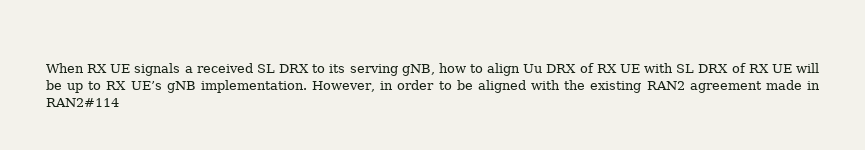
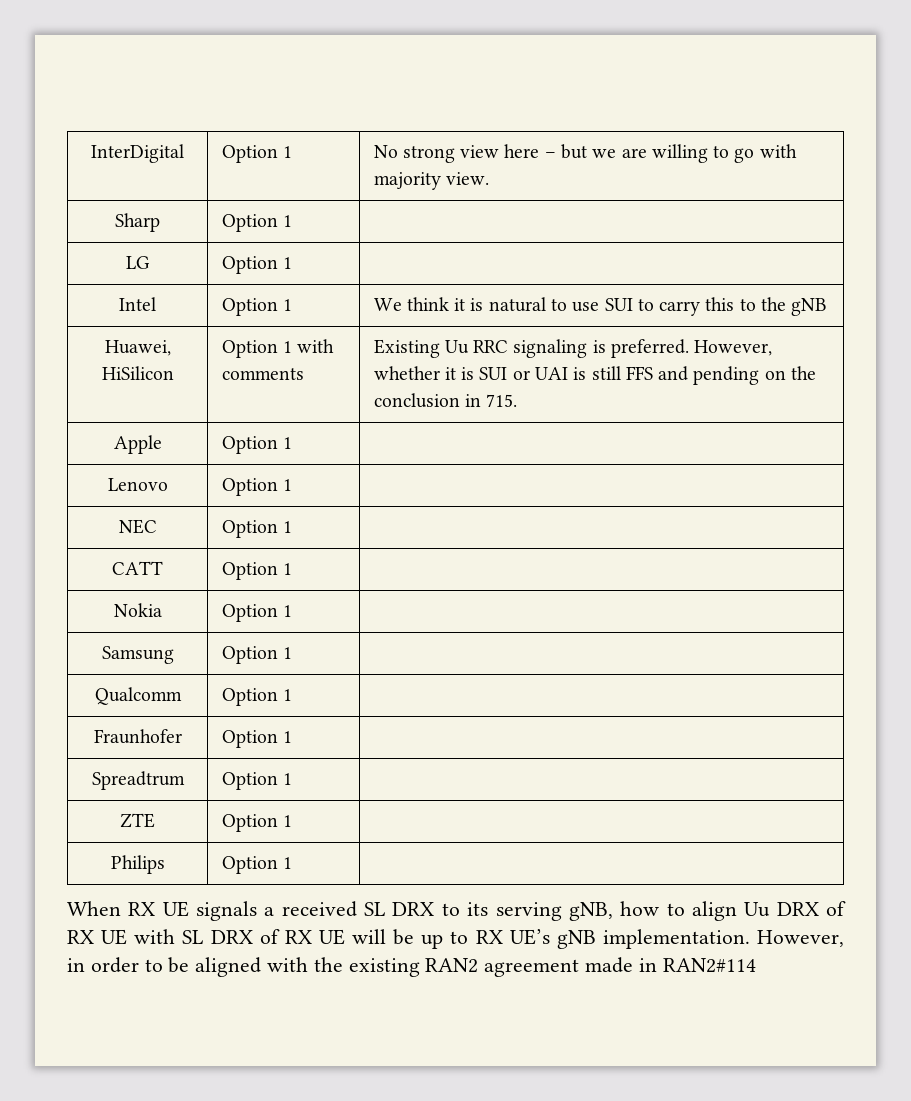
+ InterDigital | Option 1 | No strong view here – but we are willing to go with majority view.
+ Sharp | Option 1 |
+ LG | Option 1 |
+ Intel | Option 1 | We think it is natural to use SUI to carry this to the gNB
+ Huawei, HiSilicon | Option 1 with comments | Existing Uu RRC signaling is preferred. However, whether it is SUI or UAI is still FFS and pending on the conclusion in 715.
+ Apple | Option 1 |
+ Lenovo | Option 1 |
+ NEC | Option 1 |
+ CATT | Option 1 |
+ Nokia | Option 1 |
+ Samsung | Option 1 |
+ Qualcomm | Option 1 |
+ Fraunhofer | Option 1 |
+ Spreadtrum | Option 1 |
+ ZTE | Option 1 |
+ Philips | Option 1 |

